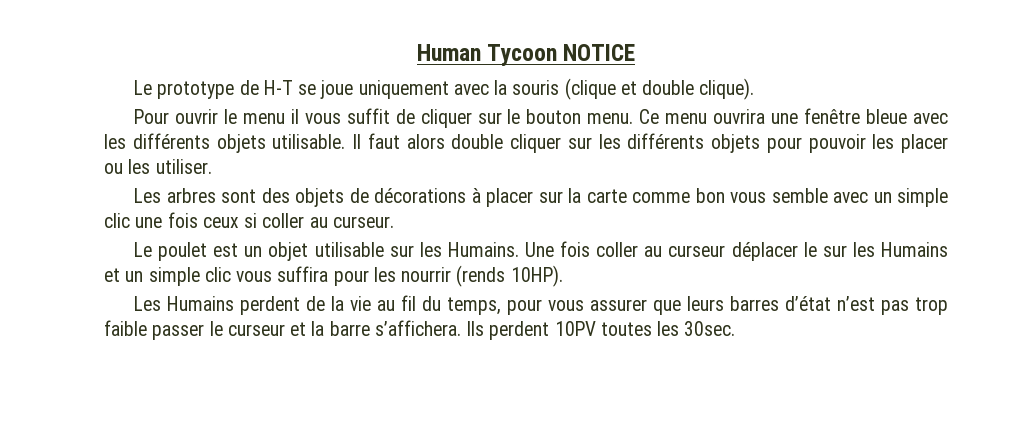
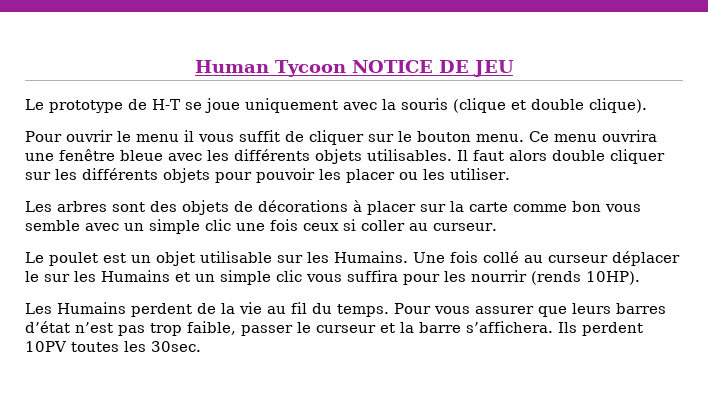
- Human Tycoon NOTICE
+ Human Tycoon NOTICE DE JEU
- Ce menu ouvrira une fenêtre bleue avec les différents objets utilisable.
+ Ce menu ouvrira une fenêtre bleue avec les différents objets utilisables.
- Une fois coller au curseur déplacer le sur les Humains et un simple clic vous suffira pour les nourrir (rends 10HP).
+ Une fois collé au curseur déplacer le sur les Humains et un simple clic vous suffira pour les nourrir (rends 10HP).
- Les Humains perdent de la vie au fil du temps, pour vous assurer que leurs barres d’état n’est pas trop faible passer le curseur et la barre s’affichera.
+ Les Humains perdent de la vie au fil du temps. Pour vous assurer que leurs barres d’état n’est pas trop faible, passer le curseur et la barre s’affichera.

